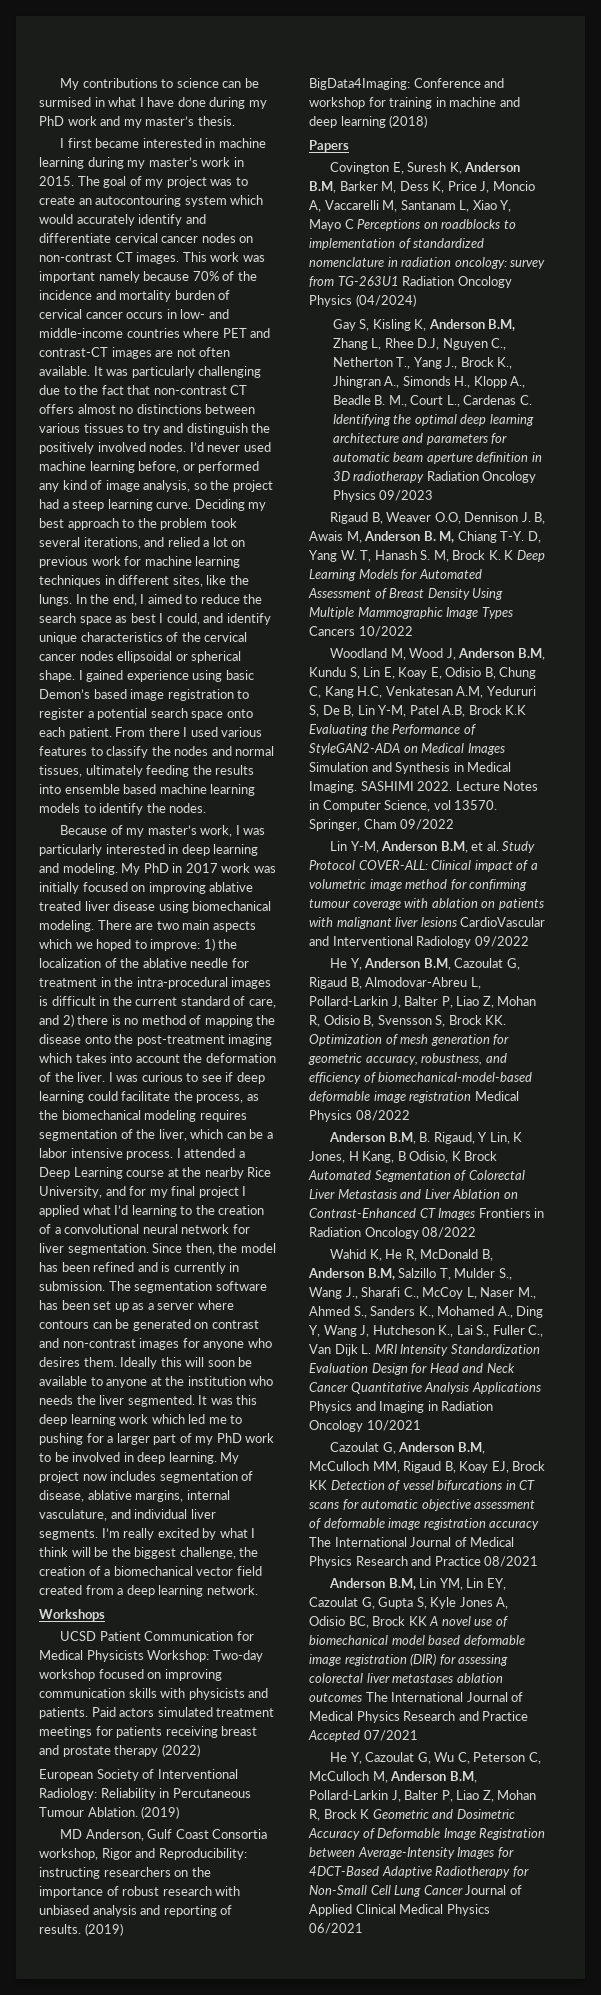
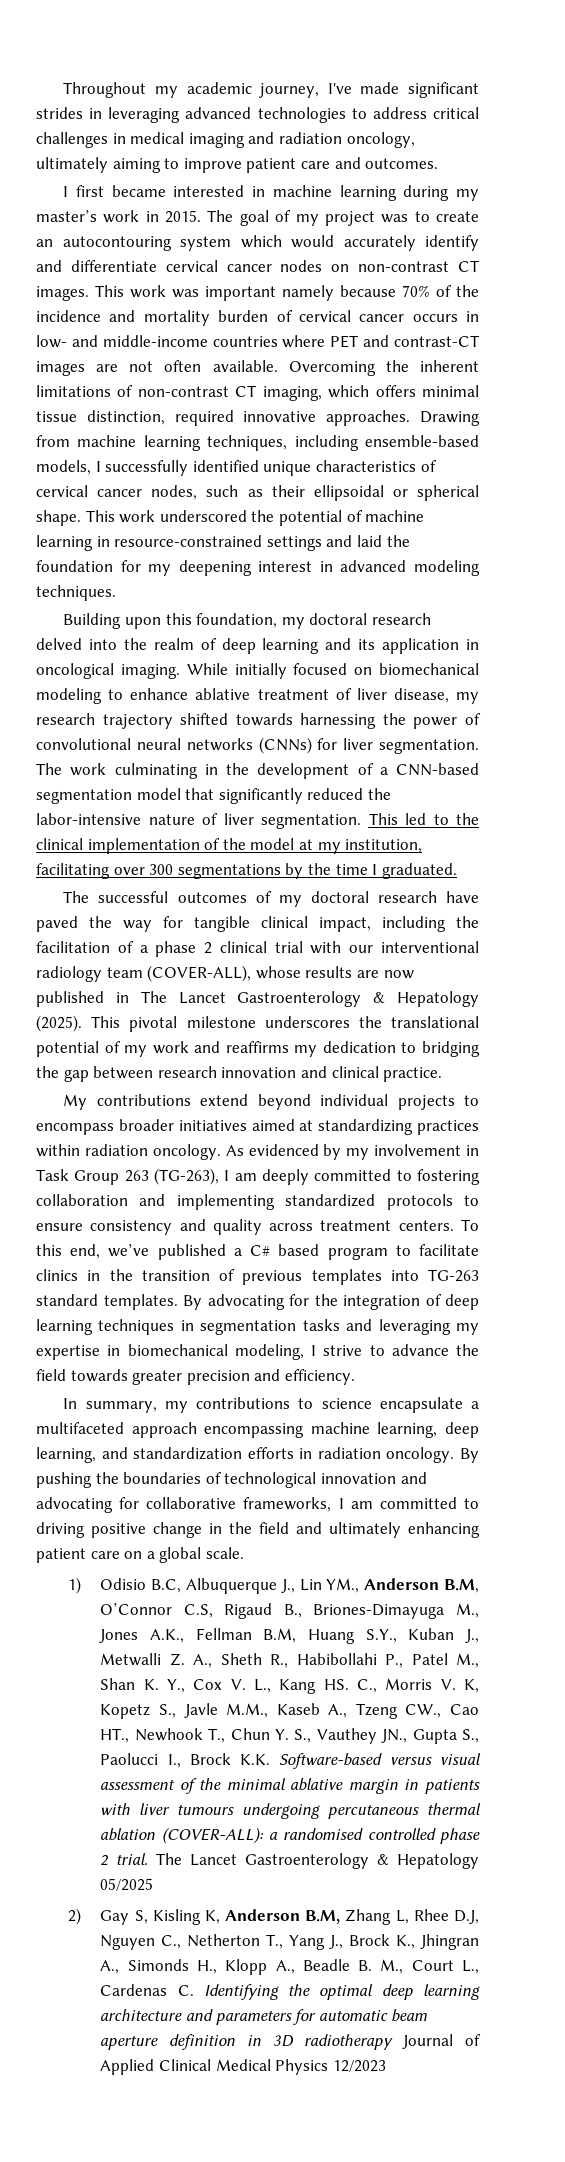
- My contributions to science can be surmised in what I have done during my PhD work and my master’s thesis.
+ Throughout my academic journey, I've made significant strides in leveraging advanced technologies to address critical challenges in medical imaging and radiation oncology, ultimately aiming to improve patient care and outcomes.
- It was particularly challenging due to the fact that non-contrast CT offers almost no distinctions between various tissues to try and distinguish the positively involved nodes. I’d never used machine learning before, or performed any kind of image analysis, so the project had a steep learning curve. Deciding my best approach to the problem took several iterations, and relied a lot on previous work for machine learning techniques in different sites, like the lungs. In the end, I aimed to reduce the search space as best I could, and identify unique characteristics of the cervical cancer nodes ellipsoidal or spherical shape. I gained experience using basic Demon’s based image registration to register a potential search space onto each patient. From there I used various features to classify the nodes and normal tissues, ultimately feeding the results into ensemble based machine learning models to identify the nodes.
- Because of my master’s work, I was particularly interested in deep learning and modeling. My PhD in 2017 work was initially focused on improving ablative treated liver disease using biomechanical modeling. There are two main aspects which we hoped to improve: 1) the localization of the ablative needle for treatment in the intra-procedural images is difficult in the current standard of care, and 2) there is no method of mapping the disease onto the post-treatment imaging which takes into account the deformation of the liver. I was curious to see if deep learning could facilitate the process, as the biomechanical modeling requires segmentation of the liver, which can be a labor intensive process. I attended a Deep Learning course at the nearby Rice University, and for my final project I applied what I’d learning to the creation of a convolutional neural network for liver segmentation. Since then, the model has been refined and is currently in submission. The segmentation software has been set up as a server where contours can be generated on contrast and non-contrast images for anyone who desires them. Ideally this will soon be available to anyone at the institution who needs the liver segmented. It was this deep learning work which led me to pushing for a larger part of my PhD work to be involved in deep learning. My project now includes segmentation of disease, ablative margins, internal vasculature, and individual liver segments. I’m really excited by what I think will be the biggest challenge, the creation of a biomechanical vector field created from a deep learning network.
- Workshops
- UCSD Patient Communication for Medical Physicists Workshop: Two-day workshop focused on improving communication skills with physicists and patients. Paid actors simulated treatment meetings for patients receiving breast and prostate therapy (2022)
- European Society of Interventional Radiology: Reliability in Percutaneous Tumour Ablation. (2019)
- MD Anderson, Gulf Coast Consortia workshop, Rigor and Reproducibility: instructing researchers on the importance of robust research with unbiased analysis and reporting of results. (2019)
- BigData4Imaging: Conference and workshop for training in machine and deep learning (2018)
- Papers
- Covington E, Suresh K, Anderson B.M, Barker M, Dess K, Price J, Moncio A, Vaccarelli M, Santanam L, Xiao Y, Mayo C Perceptions on roadblocks to implementation of standardized nomenclature in radiation oncology: survey from TG-263U1 Radiation Oncology Physics (04/2024)
- Gay S, Kisling K, Anderson B.M, Zhang L, Rhee D.J, Nguyen C., Netherton T., Yang J., Brock K., Jhingran A., Simonds H., Klopp A., Beadle B. M., Court L., Cardenas C. Identifying the optimal deep learning architecture and parameters for automatic beam aperture definition in 3D radiotherapy Radiation Oncology Physics 09/2023
- Rigaud B, Weaver O.O, Dennison J. B, Awais M, Anderson B. M, Chiang T-Y. D, Yang W. T, Hanash S. M, Brock K. K Deep Learning Models for Automated Assessment of Breast Density Using Multiple Mammographic Image Types Cancers 10/2022
- Woodland M, Wood J, Anderson B.M, Kundu S, Lin E, Koay E, Odisio B, Chung C, Kang H.C, Venkatesan A.M, Yedururi S, De B, Lin Y-M, Patel A.B, Brock K.K Evaluating the Performance of StyleGAN2-ADA on Medical Images Simulation and Synthesis in Medical Imaging. SASHIMI 2022. Lecture Notes in Computer Science, vol 13570. Springer, Cham 09/2022
- Lin Y-M, Anderson B.M, et al. Study Protocol COVER-ALL: Clinical impact of a volumetric image method for confirming tumour coverage with ablation on patients with malignant liver lesions CardioVascular and Interventional Radiology 09/2022
- He Y, Anderson B.M, Cazoulat G, Rigaud B, Almodovar-Abreu L, Pollard-Larkin J, Balter P, Liao Z, Mohan R, Odisio B, Svensson S, Brock KK. Optimization of mesh generation for geometric accuracy, robustness, and efficiency of biomechanical-model-based deformable image registration Medical Physics 08/2022
- Anderson B.M, B. Rigaud, Y Lin, K Jones, H Kang, B Odisio, K Brock Automated Segmentation of Colorectal Liver Metastasis and Liver Ablation on Contrast-Enhanced CT Images Frontiers in Radiation Oncology 08/2022
- Wahid K, He R, McDonald B, Anderson B.M, Salzillo T, Mulder S., Wang J., Sharafi C., McCoy L, Naser M., Ahmed S., Sanders K., Mohamed A., Ding Y, Wang J, Hutcheson K., Lai S., Fuller C., Van Dijk L. MRI Intensity Standardization Evaluation Design for Head and Neck Cancer Quantitative Analysis Applications Physics and Imaging in Radiation Oncology 10/2021
- Cazoulat G, Anderson B.M, McCulloch MM, Rigaud B, Koay EJ, Brock KK Detection of vessel bifurcations in CT scans for automatic objective assessment of deformable image registration accuracy The International Journal of Medical Physics Research and Practice 08/2021
- Anderson B.M, Lin YM, Lin EY, Cazoulat G, Gupta S, Kyle Jones A, Odisio BC, Brock KK A novel use of biomechanical model based deformable image registration (DIR) for assessing colorectal liver metastases ablation outcomes The International Journal of Medical Physics Research and Practice Accepted 07/2021
- He Y, Cazoulat G, Wu C, Peterson C, McCulloch M, Anderson B.M, Pollard-Larkin J, Balter P, Liao Z, Mohan R, Brock K Geometric and Dosimetric Accuracy of Deformable Image Registration between Average-Intensity Images for 4DCT-Based Adaptive Radiotherapy for Non-Small Cell Lung Cancer Journal of Applied Clinical Medical Physics 06/2021
+ Overcoming the inherent limitations of non-contrast CT imaging, which offers minimal tissue distinction, required innovative approaches. Drawing from machine learning techniques, including ensemble-based models, I successfully identified unique characteristics of cervical cancer nodes, such as their ellipsoidal or spherical shape. This work underscored the potential of machine learning in resource-constrained settings and laid the foundation for my deepening interest in advanced modeling techniques.
+ Building upon this foundation, my doctoral research delved into the realm of deep learning and its application in oncological imaging. While initially focused on biomechanical modeling to enhance ablative treatment of liver disease, my research trajectory shifted towards harnessing the power of convolutional neural networks (CNNs) for liver segmentation. The work culminating in the development of a CNN-based segmentation model that significantly reduced the labor-intensive nature of liver segmentation. This led to the clinical implementation of the model at my institution, facilitating over 300 segmentations by the time I graduated.
+ The successful outcomes of my doctoral research have paved the way for tangible clinical impact, including the facilitation of a phase 2 clinical trial with our interventional radiology team (COVER-ALL), whose results are now published in The Lancet Gastroenterology & Hepatology (2025). This pivotal milestone underscores the translational potential of my work and reaffirms my dedication to bridging the gap between research innovation and clinical practice.
+ My contributions extend beyond individual projects to encompass broader initiatives aimed at standardizing practices within radiation oncology. As evidenced by my involvement in Task Group 263 (TG-263), I am deeply committed to fostering collaboration and implementing standardized protocols to ensure consistency and quality across treatment centers. To this end, we’ve published a C# based program to facilitate clinics in the transition of previous templates into TG-263 standard templates. By advocating for the integration of deep learning techniques in segmentation tasks and leveraging my expertise in biomechanical modeling, I strive to advance the field towards greater precision and efficiency.
+ In summary, my contributions to science encapsulate a multifaceted approach encompassing machine learning, deep learning, and standardization efforts in radiation oncology. By pushing the boundaries of technological innovation and advocating for collaborative frameworks, I am committed to driving positive change in the field and ultimately enhancing patient care on a global scale.
+ 1) Odisio B.C, Albuquerque J., Lin YM., Anderson B.M, O’Connor C.S, Rigaud B., Briones-Dimayuga M., Jones A.K., Fellman B.M, Huang S.Y., Kuban J., Metwalli Z. A., Sheth R., Habibollahi P., Patel M., Shan K. Y., Cox V. L., Kang HS. C., Morris V. K, Kopetz S., Javle M.M., Kaseb A., Tzeng CW., Cao HT., Newhook T., Chun Y. S., Vauthey JN., Gupta S., Paolucci I., Brock K.K. Software-based versus visual assessment of the minimal ablative margin in patients with liver tumours undergoing percutaneous thermal ablation (COVER-ALL): a randomised controlled phase 2 trial. The Lancet Gastroenterology & Hepatology 05/2025
+ 2) Gay S, Kisling K, Anderson B.M, Zhang L, Rhee D.J, Nguyen C., Netherton T., Yang J., Brock K., Jhingran A., Simonds H., Klopp A., Beadle B. M., Court L., Cardenas C. Identifying the optimal deep learning architecture and parameters for automatic beam aperture definition in 3D radiotherapy Journal of Applied Clinical Medical Physics 12/2023

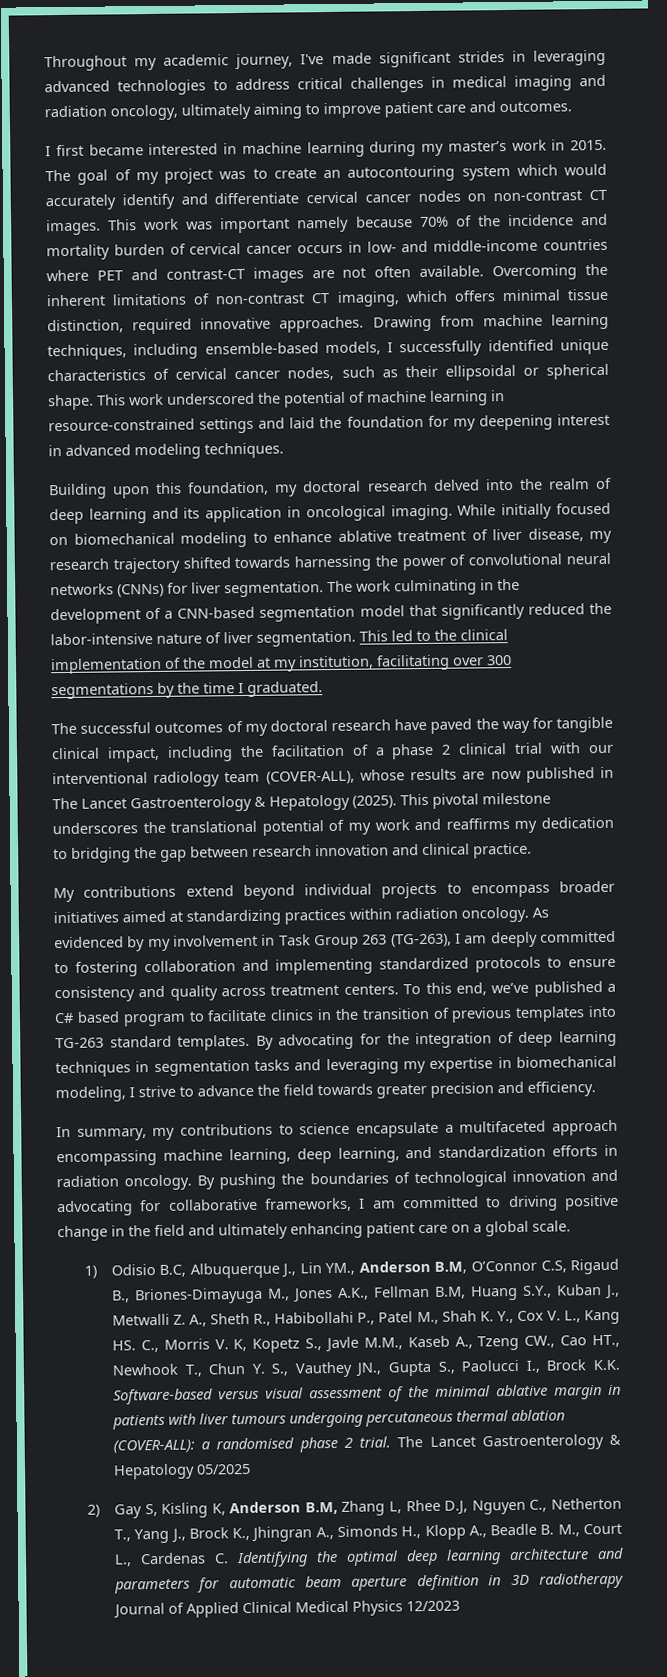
- 1) Odisio B.C, Albuquerque J., Lin YM., Anderson B.M, O’Connor C.S, Rigaud B., Briones-Dimayuga M., Jones A.K., Fellman B.M, Huang S.Y., Kuban J., Metwalli Z. A., Sheth R., Habibollahi P., Patel M., Shan K. Y., Cox V. L., Kang HS. C., Morris V. K, Kopetz S., Javle M.M., Kaseb A., Tzeng CW., Cao HT., Newhook T., Chun Y. S., Vauthey JN., Gupta S., Paolucci I., Brock K.K. Software-based versus visual assessment of the minimal ablative margin in patients with liver tumours undergoing percutaneous thermal ablation (COVER-ALL):
+ 1) Odisio B.C, Albuquerque J., Lin YM., Anderson B.M, O’Connor C.S, Rigaud B., Briones-Dimayuga M., Jones A.K., Fellman B.M, Huang S.Y., Kuban J., Metwalli Z. A., Sheth R., Habibollahi P., Patel M., Shah K. Y., Cox V. L., Kang HS. C., Morris V. K, Kopetz S., Javle M.M., Kaseb A., Tzeng CW., Cao HT., Newhook T., Chun Y. S., Vauthey JN., Gupta S., Paolucci I., Brock K.K. Software-based versus visual assessment of the minimal ablative margin in patients with liver tumours undergoing percutaneous thermal ablation (COVER-ALL):
- a randomised controlled phase 2 trial.
+ a randomised phase 2 trial.

